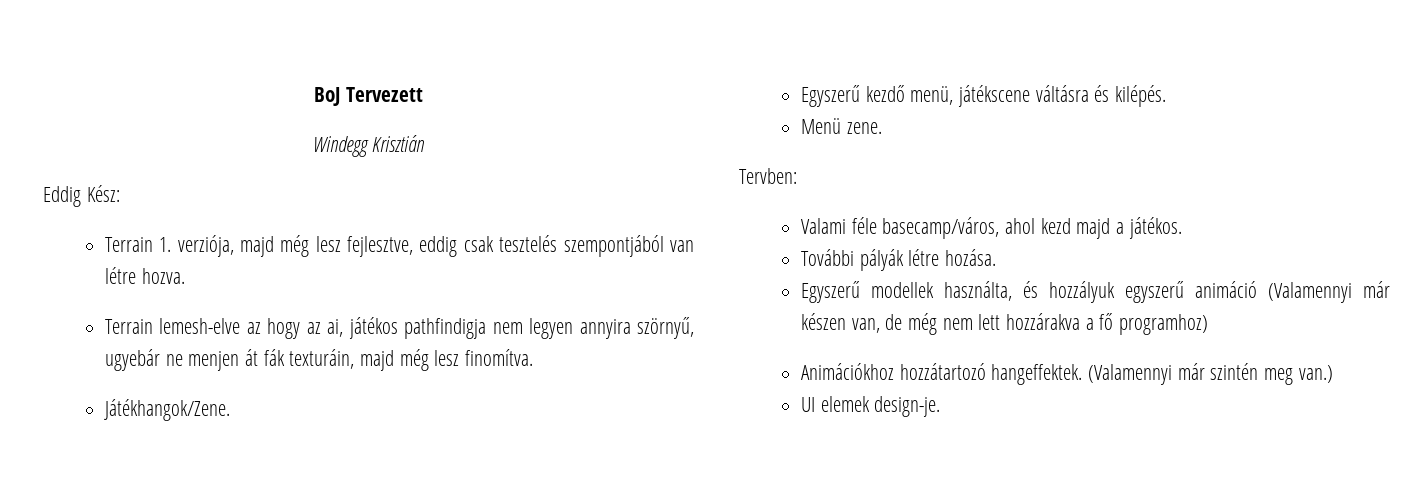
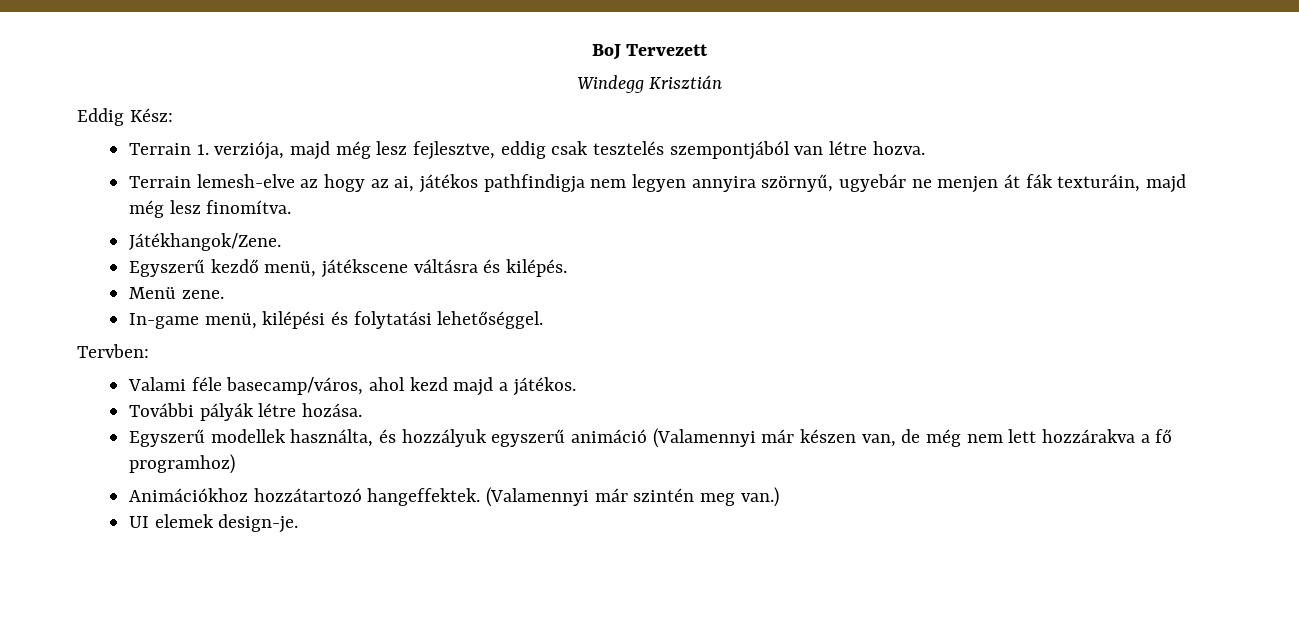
+ In-game menü, kilépési és folytatási lehetőséggel.

